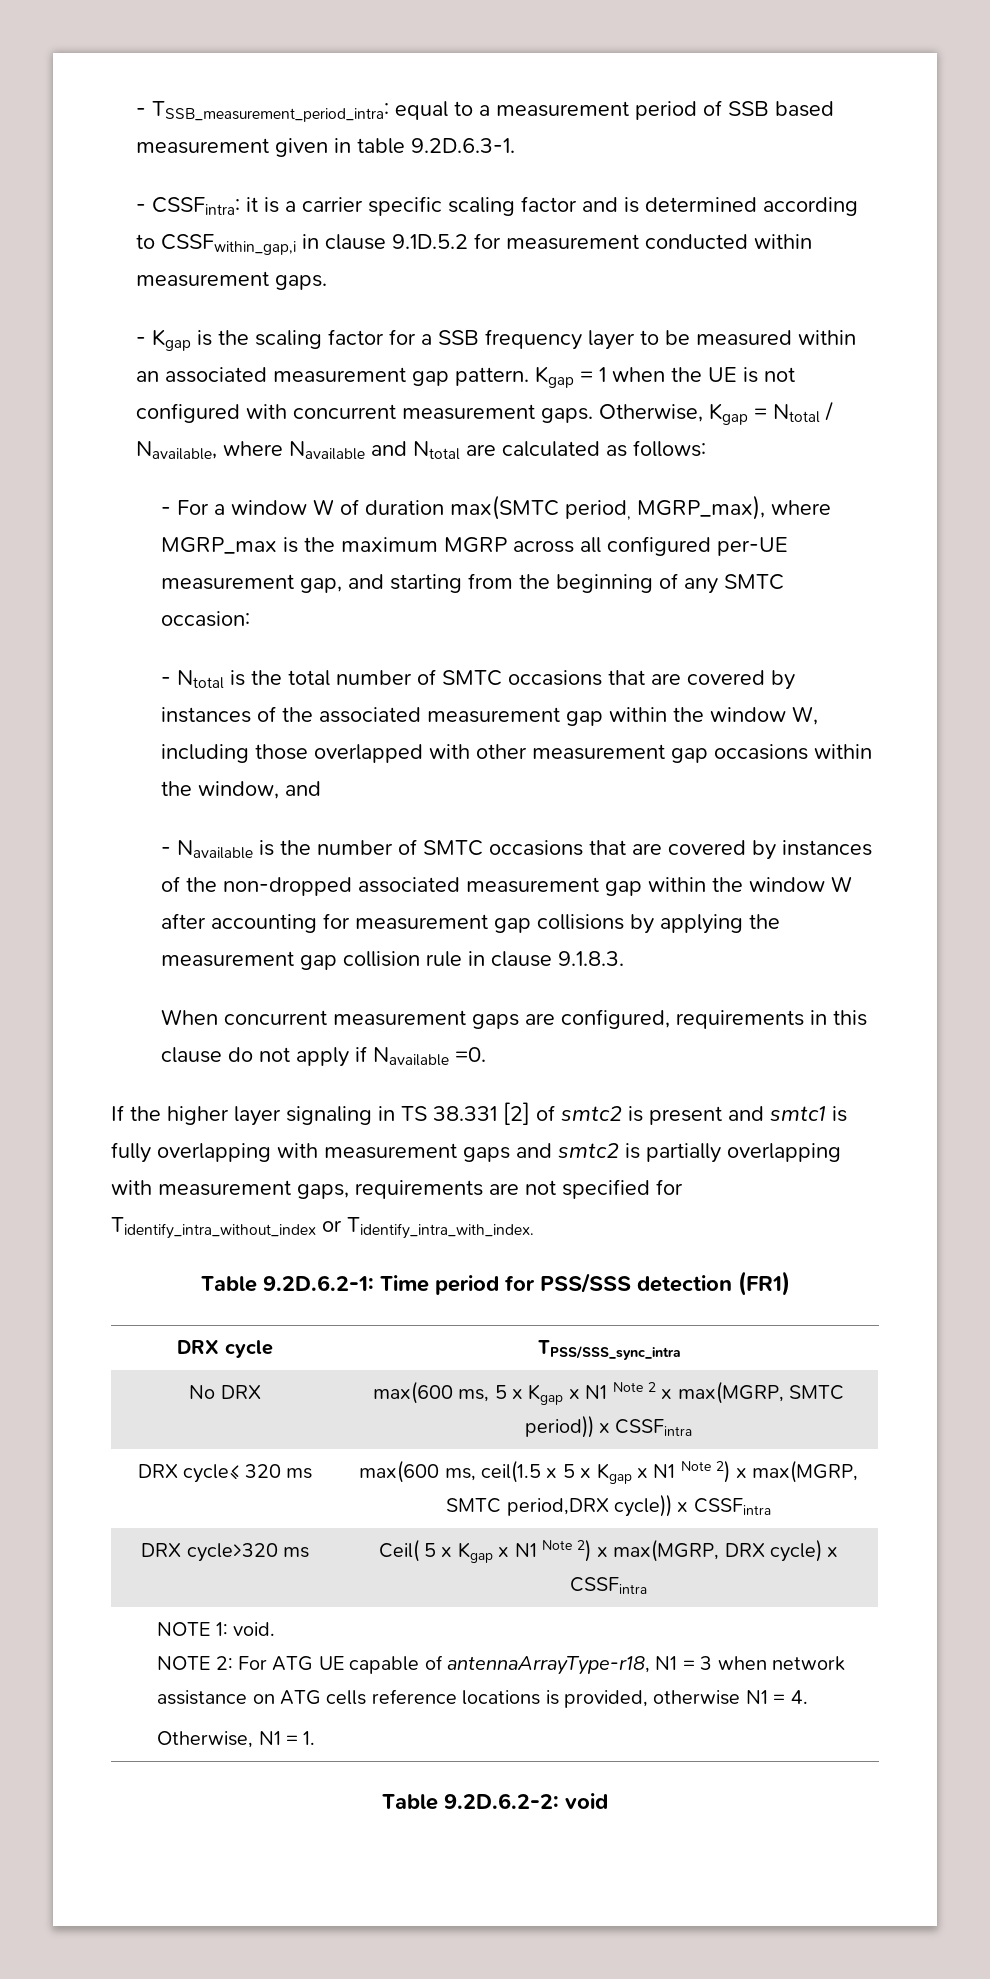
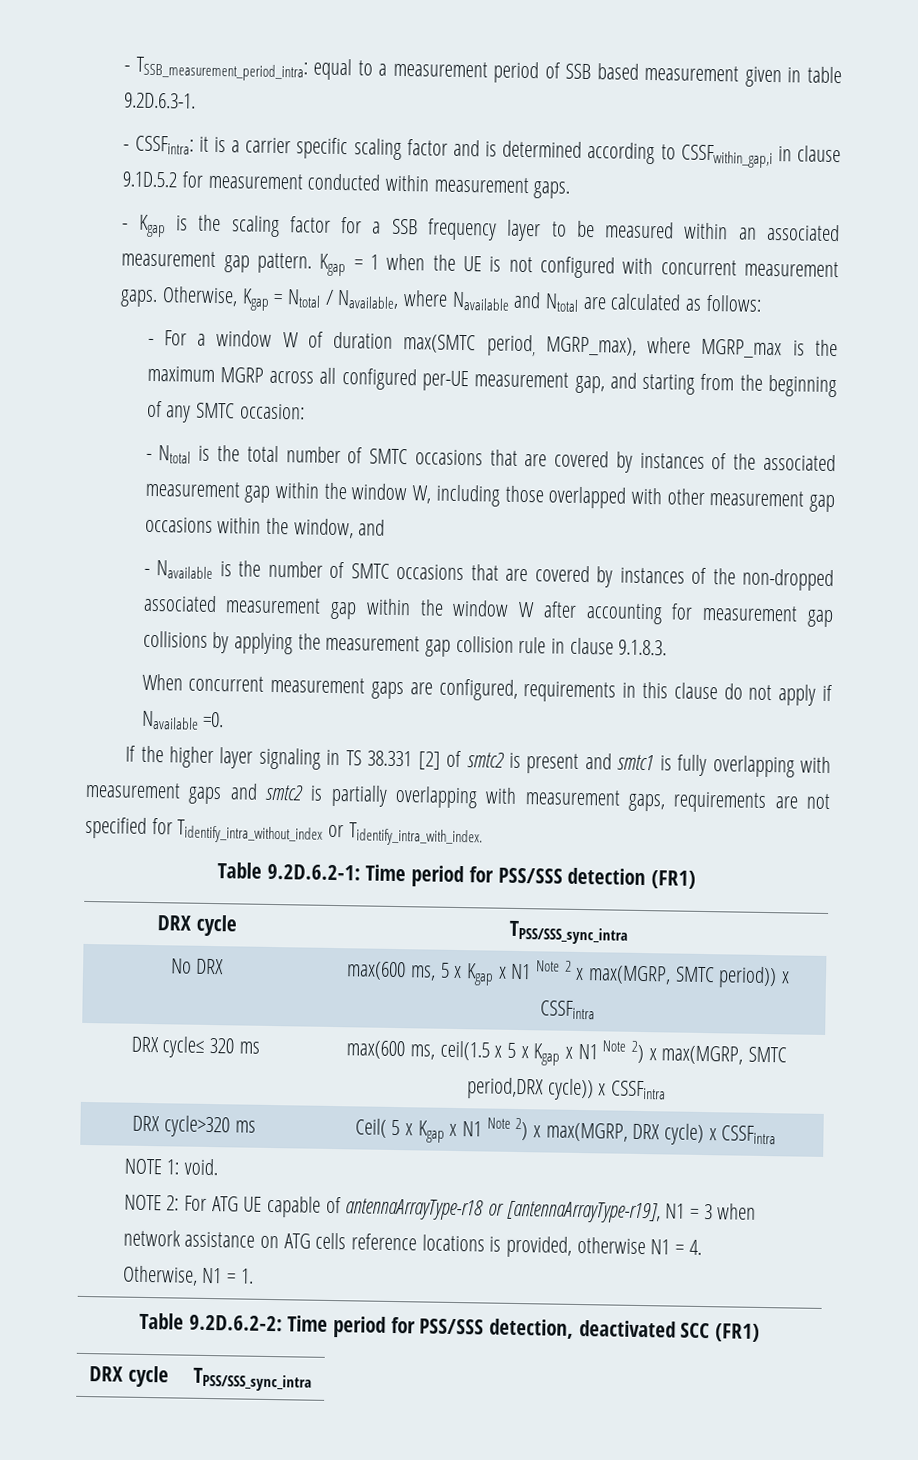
  NOTE 1: void.
- NOTE 2: For ATG UE capable of antennaArrayType-r18, N1 = 3 when network assistance on ATG cells reference locations is provided, otherwise N1 = 4.
+ NOTE 2: For ATG UE capable of antennaArrayType-r18 or [antennaArrayType-r19], N1 = 3 when network assistance on ATG cells reference locations is provided, otherwise N1 = 4.
- Table 9.2D.6.2-2: void
+ Table 9.2D.6.2-2: Time period for PSS/SSS detection, deactivated SCC (FR1)
+ DRX cycle | TPSS/SSS_sync_intra

